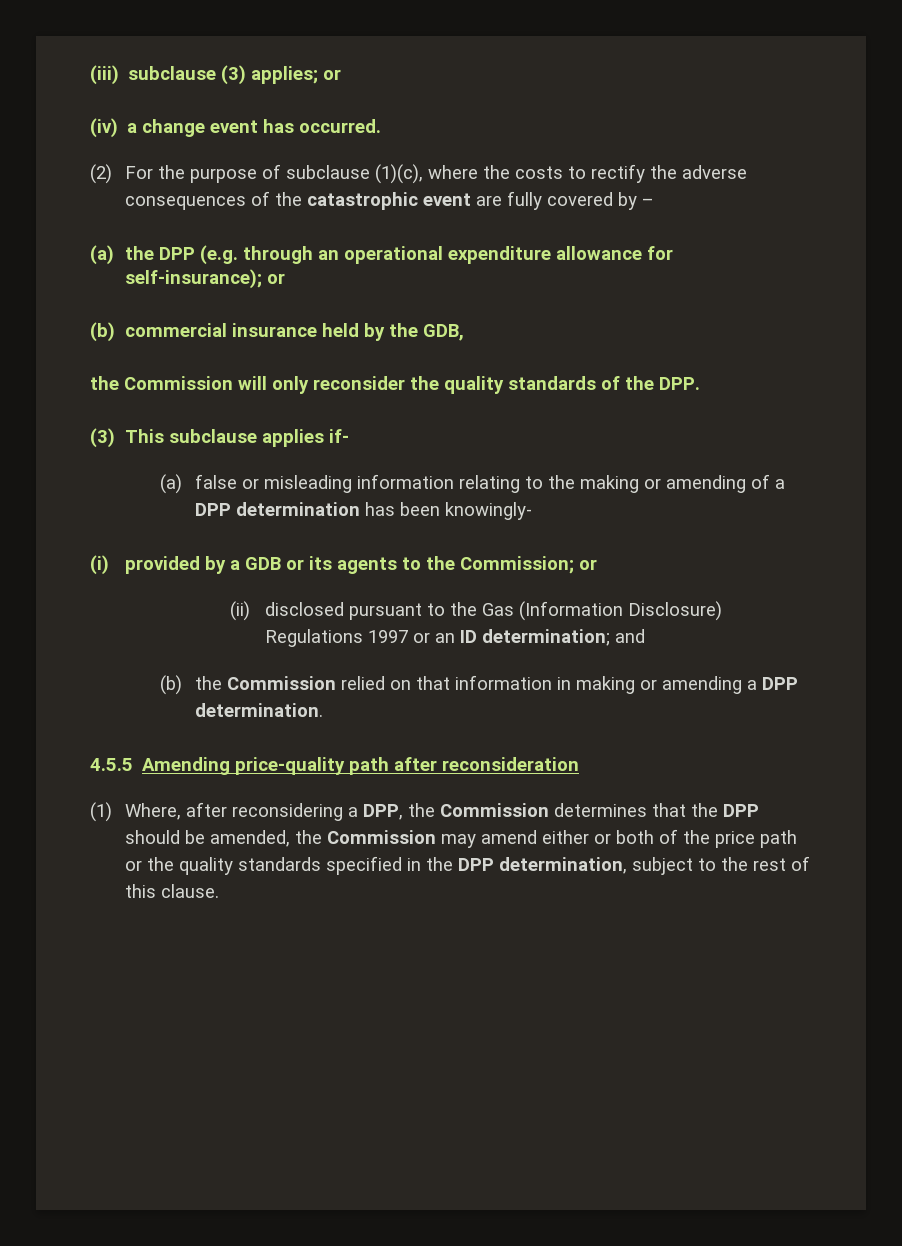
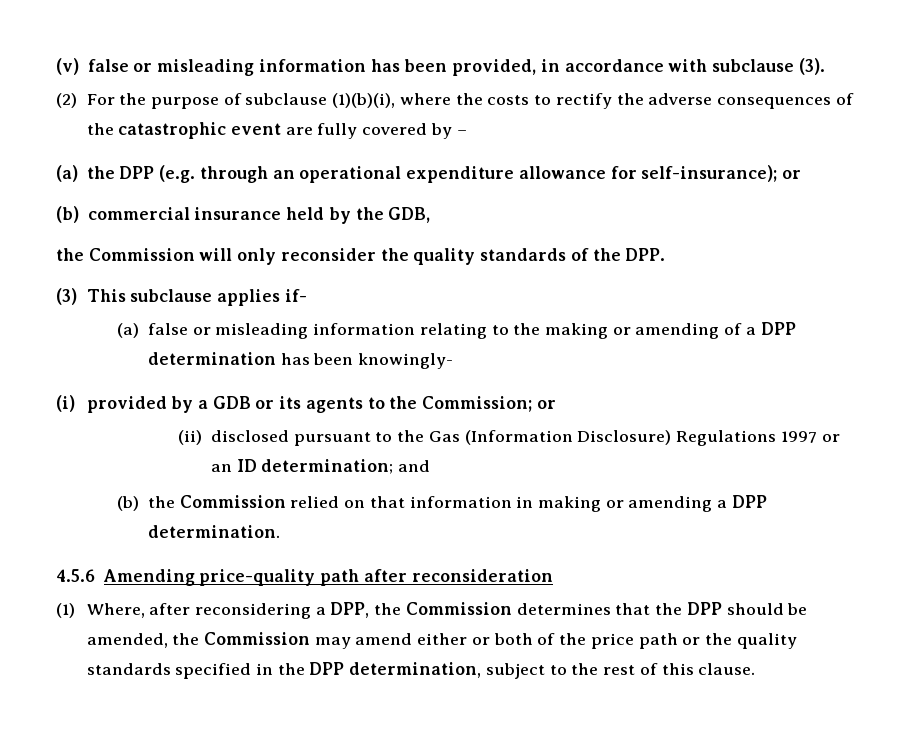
- (iii) subclause (3) applies; or
- (iv) a change event has occurred.
+ (v) false or misleading information has been provided, in accordance with subclause (3).
- (2) For the purpose of subclause (1)(c), where the costs to rectify the adverse consequences of the catastrophic event are fully covered by –
+ (2) For the purpose of subclause (1)(b)(i), where the costs to rectify the adverse consequences of the catastrophic event are fully covered by –
- 4.5.5 Amending price-quality path after reconsideration
+ 4.5.6 Amending price-quality path after reconsideration

